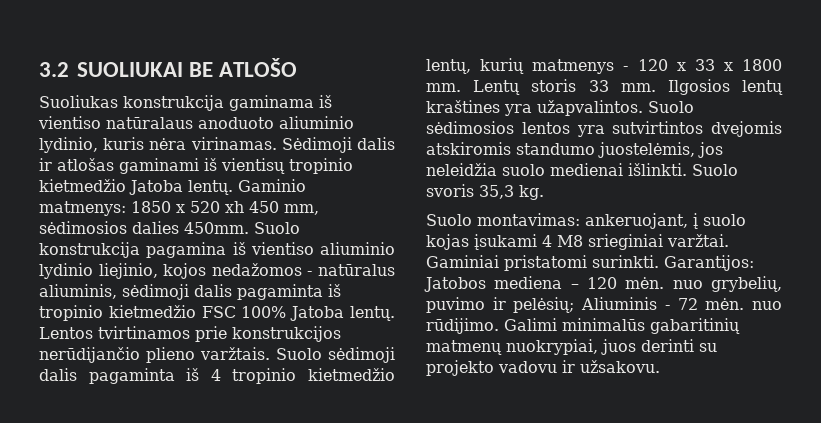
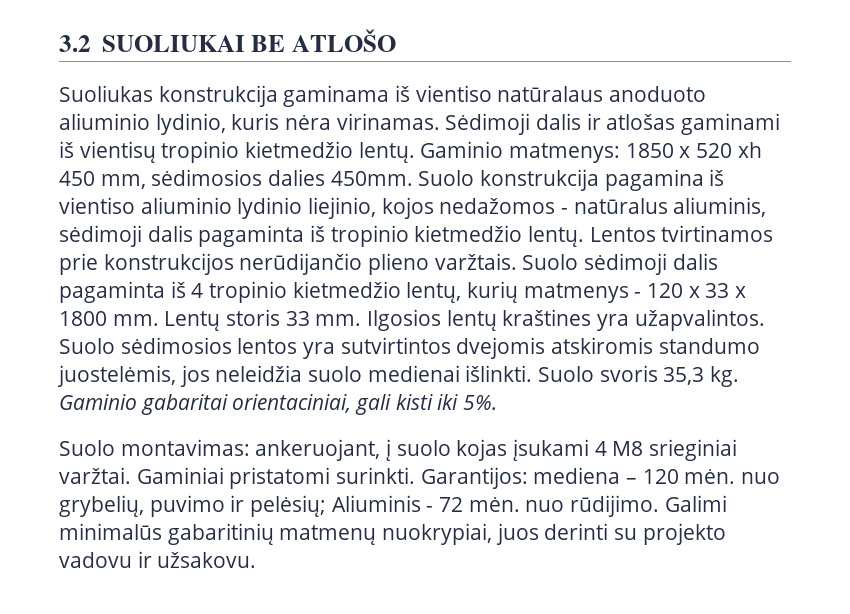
- Sėdimoji dalis ir atlošas gaminami iš vientisų tropinio kietmedžio Jatoba lentų.
+ Sėdimoji dalis ir atlošas gaminami iš vientisų tropinio kietmedžio lentų.
- Suolo konstrukcija pagamina iš vientiso aliuminio lydinio liejinio, kojos nedažomos - natūralus aliuminis, sėdimoji dalis pagaminta iš tropinio kietmedžio FSC 100% Jatoba lentų.
+ Suolo konstrukcija pagamina iš vientiso aliuminio lydinio liejinio, kojos nedažomos - natūralus aliuminis, sėdimoji dalis pagaminta iš tropinio kietmedžio lentų.
+ Gaminio gabaritai orientaciniai, gali kisti iki 5%.
- Garantijos: Jatobos mediena – 120 mėn. nuo grybelių, puvimo ir pelėsių; Aliuminis - 72 mėn. nuo rūdijimo.
+ Garantijos: mediena – 120 mėn. nuo grybelių, puvimo ir pelėsių; Aliuminis - 72 mėn. nuo rūdijimo.

